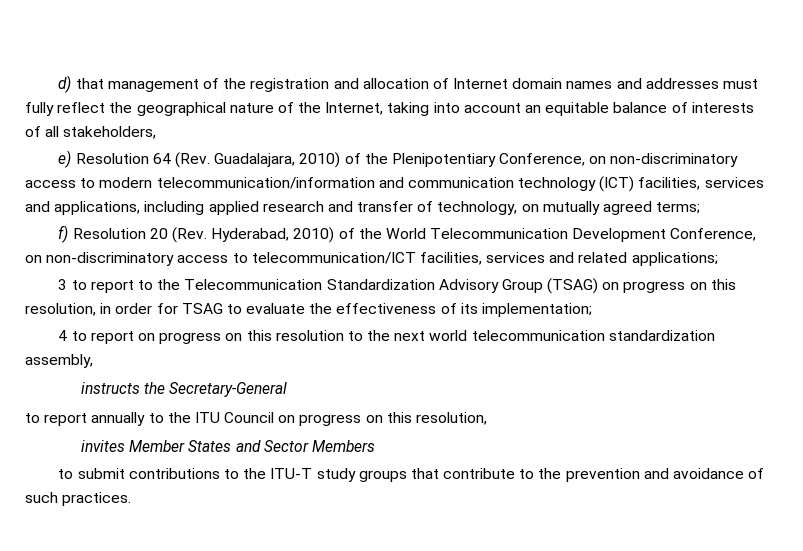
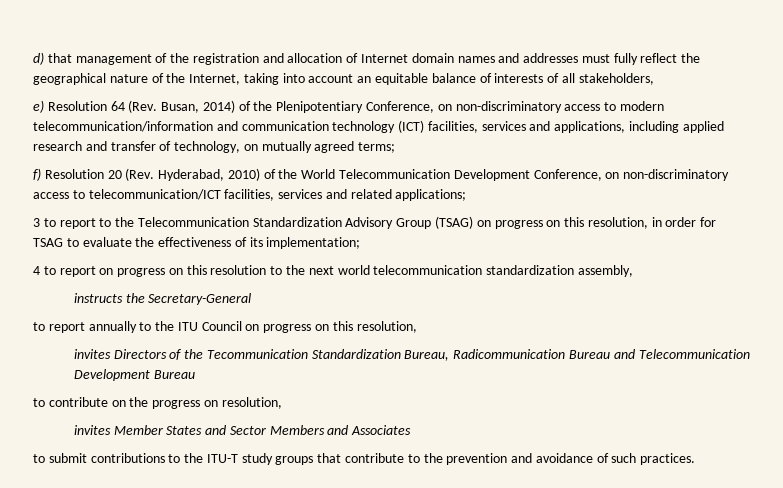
- e) Resolution 64 (Rev. Guadalajara, 2010) of the Plenipotentiary Conference, on non-discriminatory access to modern telecommunication/information and communication technology (ICT) facilities, services and applications, including applied research and transfer of technology, on mutually agreed terms;
+ e) Resolution 64 (Rev. Busan, 2014) of the Plenipotentiary Conference, on non-discriminatory access to modern telecommunication/information and communication technology (ICT) facilities, services and applications, including applied research and transfer of technology, on mutually agreed terms;
+ invites Directors of the Tecommunication Standardization Bureau, Radicommunication Bureau and Telecommunication Development Bureau
+ to contribute on the progress on resolution,
- invites Member States and Sector Members
+ invites Member States and Sector Members and Associates

